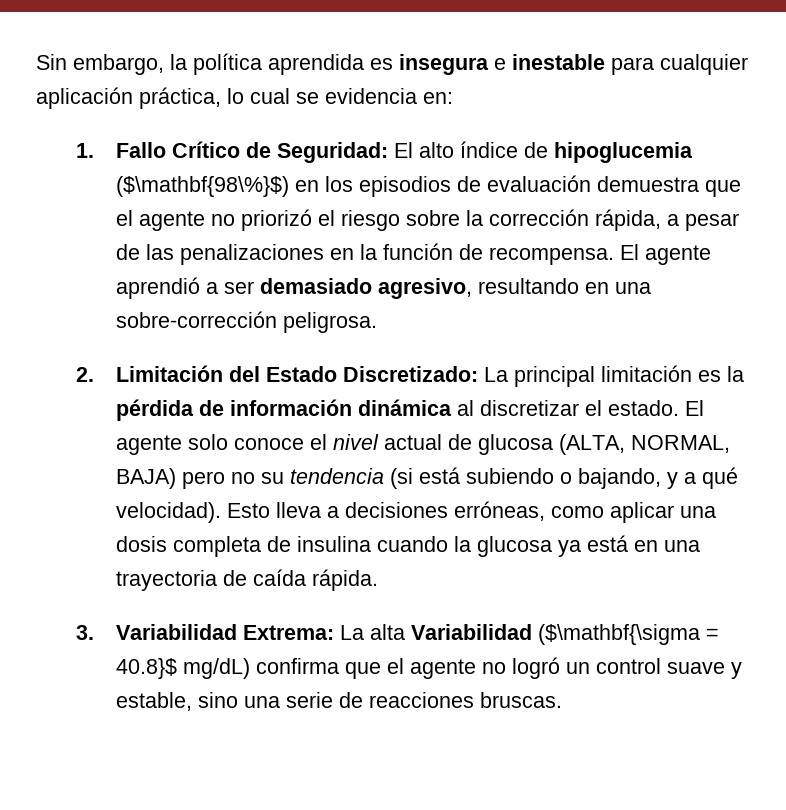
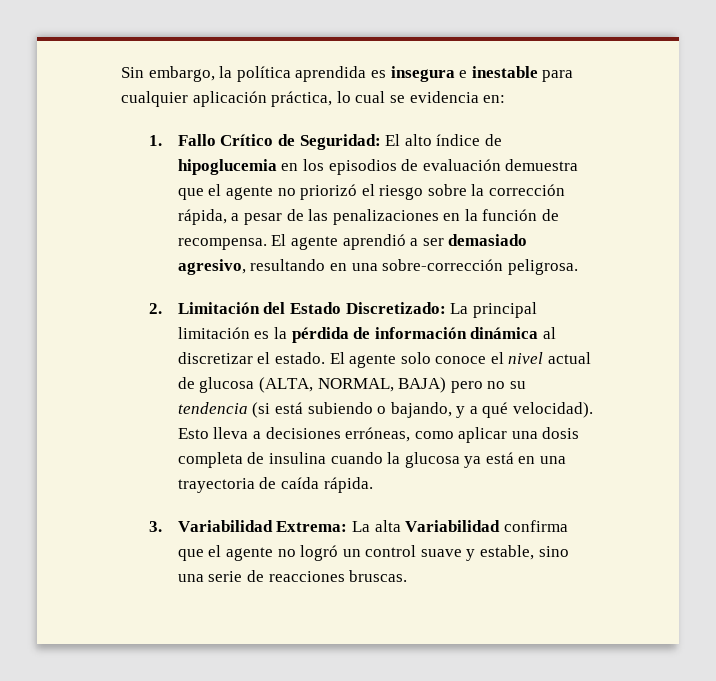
- 1. Fallo Crítico de Seguridad: El alto índice de hipoglucemia ($\mathbf{98\%}$) en los episodios de evaluación demuestra que el agente no priorizó el riesgo sobre la corrección rápida, a pesar de las penalizaciones en la función de recompensa.
+ 1. Fallo Crítico de Seguridad: El alto índice de hipoglucemia en los episodios de evaluación demuestra que el agente no priorizó el riesgo sobre la corrección rápida, a pesar de las penalizaciones en la función de recompensa.
- 3. Variabilidad Extrema: La alta Variabilidad ($\mathbf{\sigma = 40.8}$ mg/dL) confirma que el agente no logró un control suave y estable, sino una serie de reacciones bruscas.
+ 3. Variabilidad Extrema: La alta Variabilidad confirma que el agente no logró un control suave y estable, sino una serie de reacciones bruscas.

